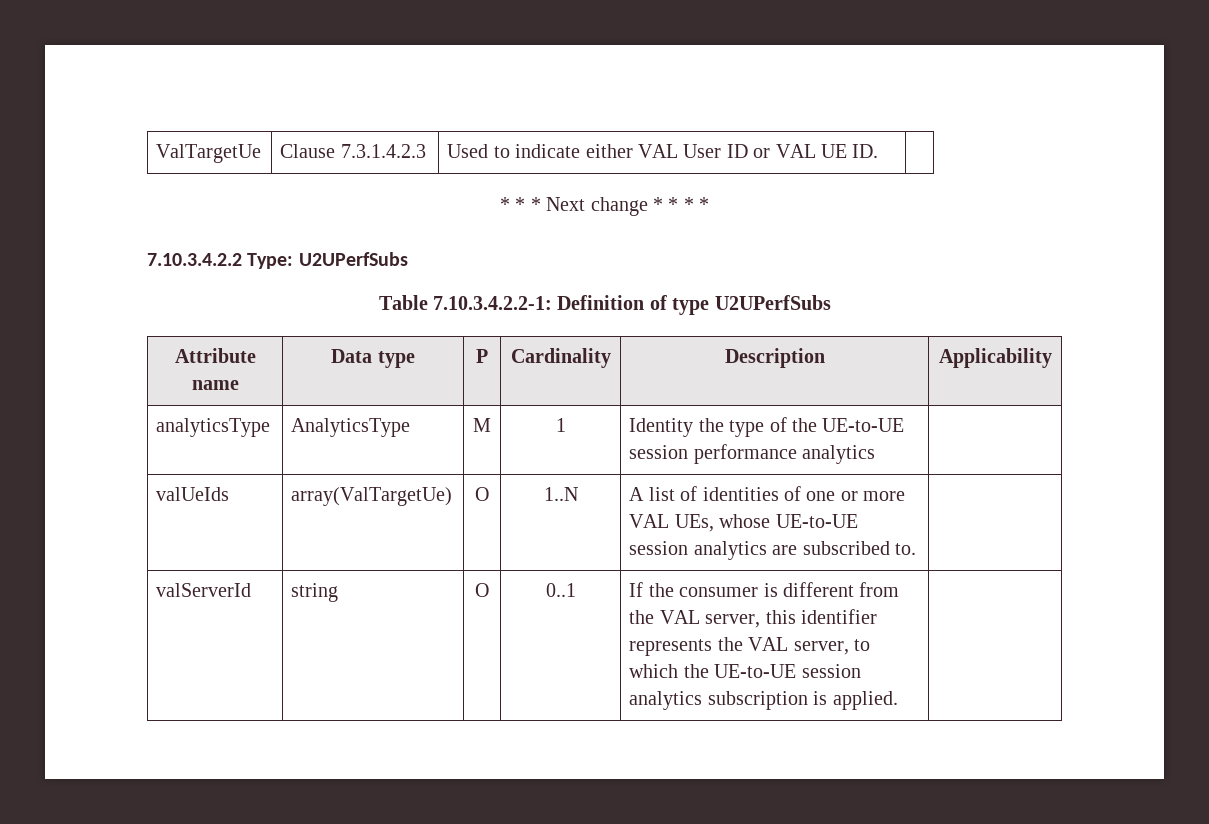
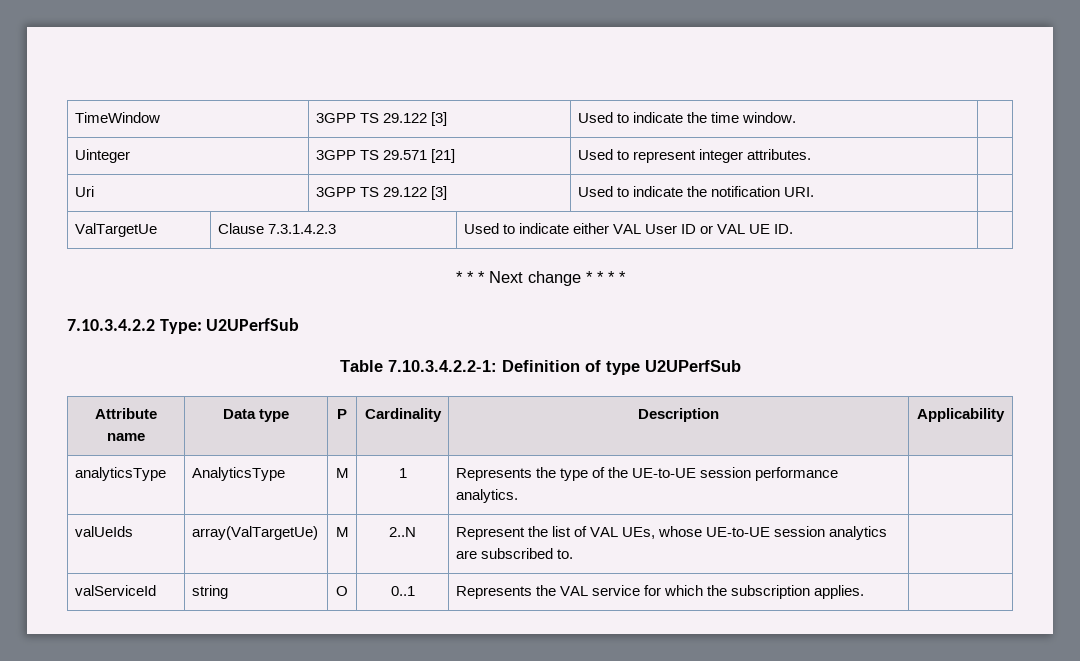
+ TimeWindow | 3GPP TS 29.122 [3] | Used to indicate the time window. |
+ Uinteger | 3GPP TS 29.571 [21] | Used to represent integer attributes. |
+ Uri | 3GPP TS 29.122 [3] | Used to indicate the notification URI. |
- 7.10.3.4.2.2 Type: U2UPerfSubs
+ 7.10.3.4.2.2 Type: U2UPerfSub
- Table 7.10.3.4.2.2-1: Definition of type U2UPerfSubs
+ Table 7.10.3.4.2.2-1: Definition of type U2UPerfSub
- analyticsType | AnalyticsType | M | 1 | Identity the type of the UE-to-UE session performance analytics |
+ analyticsType | AnalyticsType | M | 1 | Represents the type of the UE-to-UE session performance analytics. |
- valUeIds | array(ValTargetUe) | O | 1..N | A list of identities of one or more VAL UEs, whose UE-to-UE session analytics are subscribed to. |
+ valUeIds | array(ValTargetUe) | M | 2..N | Represent the list of VAL UEs, whose UE-to-UE session analytics are subscribed to. |
- valServerId | string | O | 0..1 | If the consumer is different from the VAL server, this identifier represents the VAL server, to which the UE-to-UE session analytics subscription is applied. |
+ valServiceId | string | O | 0..1 | Represents the VAL service for which the subscription applies. |

